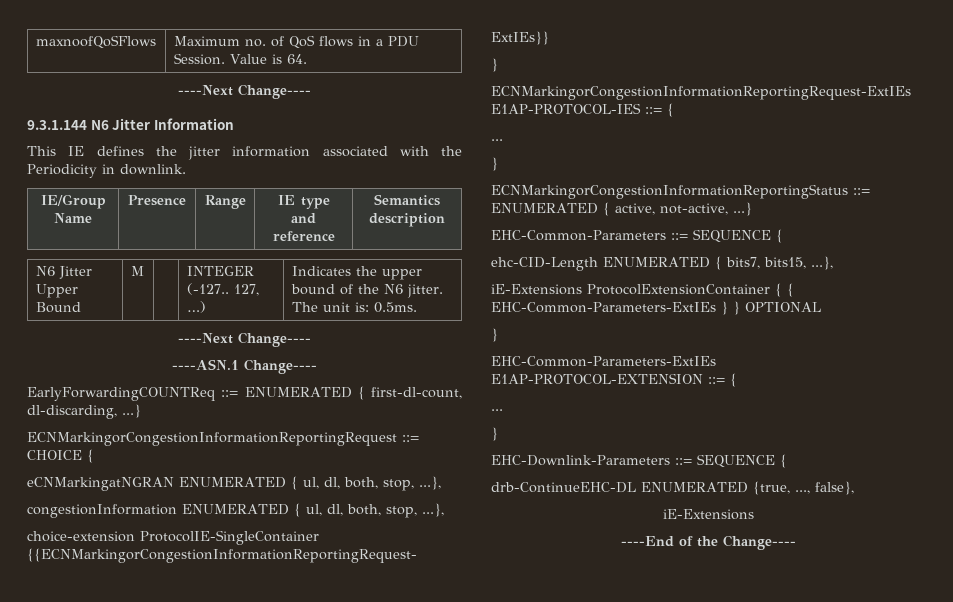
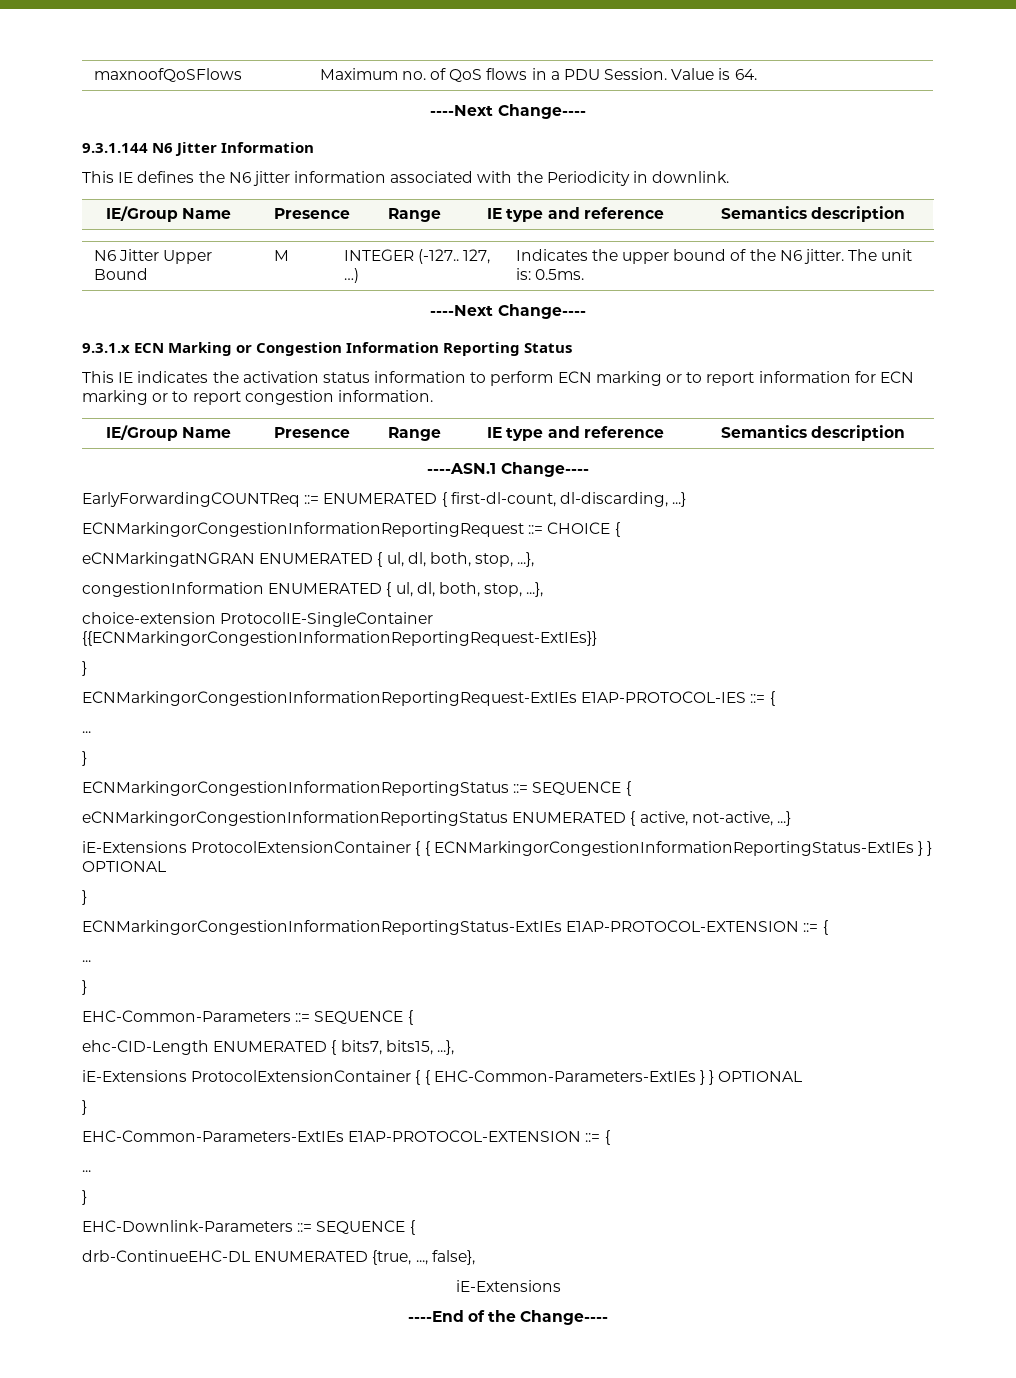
- This IE defines the jitter information associated with the Periodicity in downlink.
+ This IE defines the N6 jitter information associated with the Periodicity in downlink.
+ 9.3.1.x ECN Marking or Congestion Information Reporting Status
+ This IE indicates the activation status information to perform ECN marking or to report information for ECN marking or to report congestion information.
+ IE/Group Name | Presence | Range | IE type and reference | Semantics description
- ECNMarkingorCongestionInformationReportingStatus ::= ENUMERATED { active, not-active, ...}
+ ECNMarkingorCongestionInformationReportingStatus ::= SEQUENCE {
+ eCNMarkingorCongestionInformationReportingStatus ENUMERATED { active, not-active, ...}
+ iE-Extensions ProtocolExtensionContainer { { ECNMarkingorCongestionInformationReportingStatus-ExtIEs } } OPTIONAL
+ }
+ ECNMarkingorCongestionInformationReportingStatus-ExtIEs E1AP-PROTOCOL-EXTENSION ::= {
+ ...
+ }

